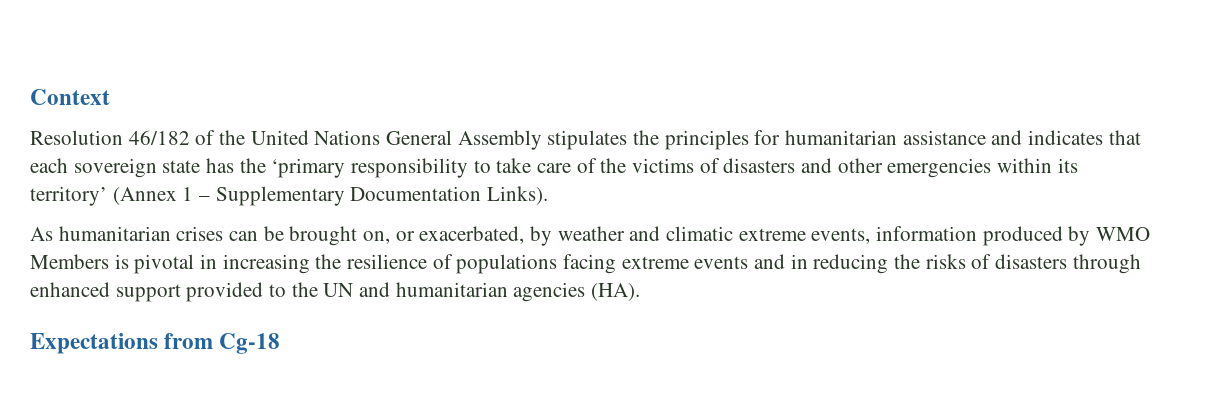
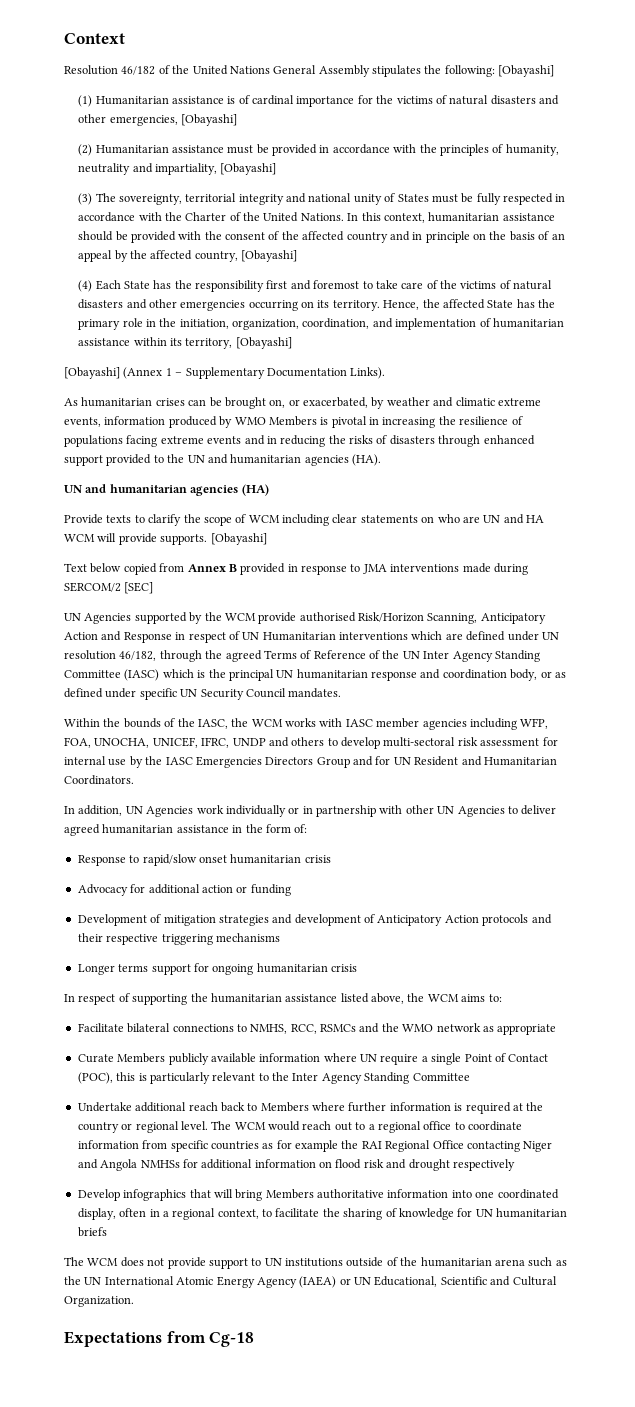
- Resolution 46/182 of the United Nations General Assembly stipulates the principles for humanitarian assistance and indicates that each sovereign state has the ‘primary responsibility to take care of the victims of disasters and other emergencies within its territory’ (Annex 1 – Supplementary Documentation Links).
+ Resolution 46/182 of the United Nations General Assembly stipulates the following: [Obayashi]
+ (1) Humanitarian assistance is of cardinal importance for the victims of natural disasters and other emergencies, [Obayashi]
+ (2) Humanitarian assistance must be provided in accordance with the principles of humanity, neutrality and impartiality, [Obayashi]
+ (3) The sovereignty, territorial integrity and national unity of States must be fully respected in accordance with the Charter of the United Nations. In this context, humanitarian assistance should be provided with the consent of the affected country and in principle on the basis of an appeal by the affected country, [Obayashi]
+ (4) Each State has the responsibility first and foremost to take care of the victims of natural disasters and other emergencies occurring on its territory. Hence, the affected State has the primary role in the initiation, organization, coordination, and implementation of humanitarian assistance within its territory, [Obayashi]
+ [Obayashi] (Annex 1 – Supplementary Documentation Links).
+ UN and humanitarian agencies (HA)
+ Provide texts to clarify the scope of WCM including clear statements on who are UN and HA WCM will provide supports. [Obayashi]
+ Text below copied from Annex B provided in response to JMA interventions made during SERCOM/2 [SEC]
+ UN Agencies supported by the WCM provide authorised Risk/Horizon Scanning, Anticipatory Action and Response in respect of UN Humanitarian interventions which are defined under UN resolution 46/182, through the agreed Terms of Reference of the UN Inter Agency Standing Committee (IASC) which is the principal UN humanitarian response and coordination body, or as defined under specific UN Security Council mandates.
+ Within the bounds of the IASC, the WCM works with IASC member agencies including WFP, FOA, UNOCHA, UNICEF, IFRC, UNDP and others to develop multi-sectoral risk assessment for internal use by the IASC Emergencies Directors Group and for UN Resident and Humanitarian Coordinators.
+ In addition, UN Agencies work individually or in partnership with other UN Agencies to deliver agreed humanitarian assistance in the form of:
+ Response to rapid/slow onset humanitarian crisis
+ Advocacy for additional action or funding
+ Development of mitigation strategies and development of Anticipatory Action protocols and their respective triggering mechanisms
+ Longer terms support for ongoing humanitarian crisis
+ In respect of supporting the humanitarian assistance listed above, the WCM aims to:
+ Facilitate bilateral connections to NMHS, RCC, RSMCs and the WMO network as appropriate
+ Curate Members publicly available information where UN require a single Point of Contact (POC), this is particularly relevant to the Inter Agency Standing Committee
+ Undertake additional reach back to Members where further information is required at the country or regional level. The WCM would reach out to a regional office to coordinate information from specific countries as for example the RAI Regional Office contacting Niger and Angola NMHSs for additional information on flood risk and drought respectively
+ Develop infographics that will bring Members authoritative information into one coordinated display, often in a regional context, to facilitate the sharing of knowledge for UN humanitarian briefs
+ The WCM does not provide support to UN institutions outside of the humanitarian arena such as the UN International Atomic Energy Agency (IAEA) or UN Educational, Scientific and Cultural Organization.

